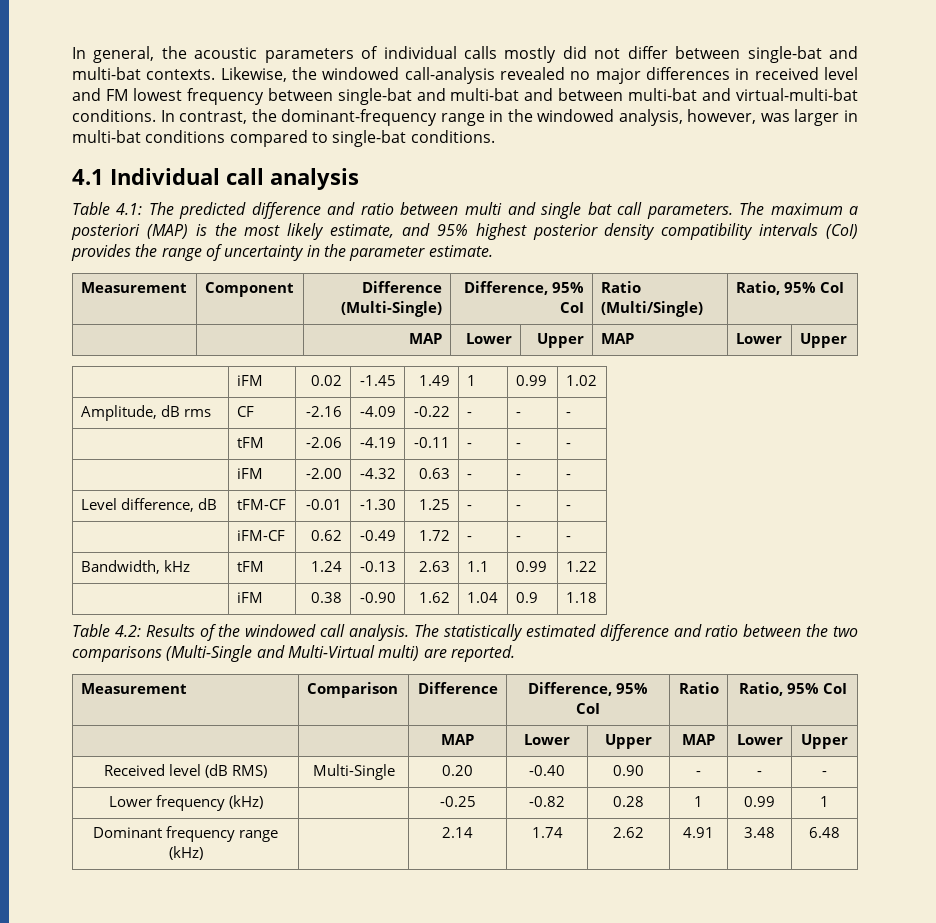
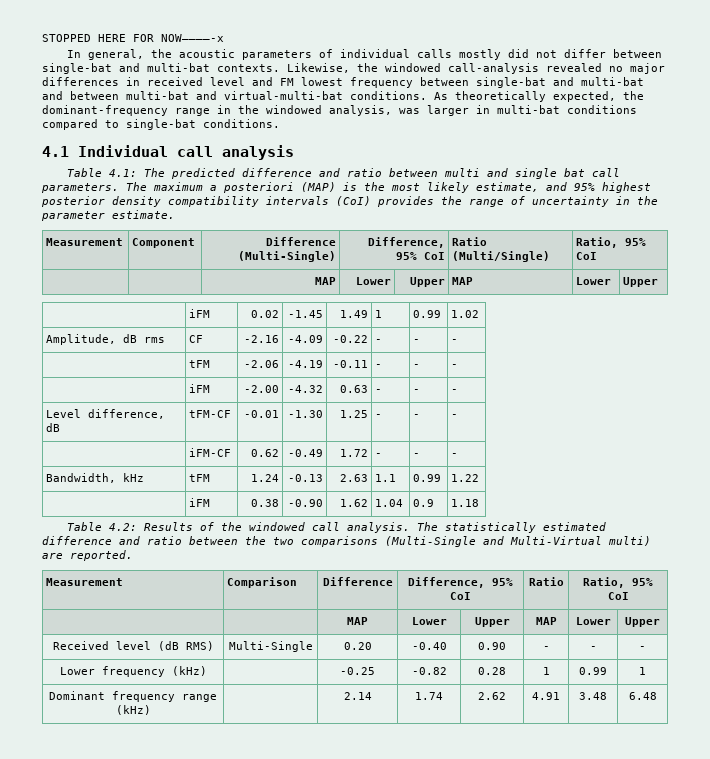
+ STOPPED HERE FOR NOW————-x
- In contrast, the dominant-frequency range in the windowed analysis, however, was larger in multi-bat conditions compared to single-bat conditions.
+ As theoretically expected, the dominant-frequency range in the windowed analysis, was larger in multi-bat conditions compared to single-bat conditions.

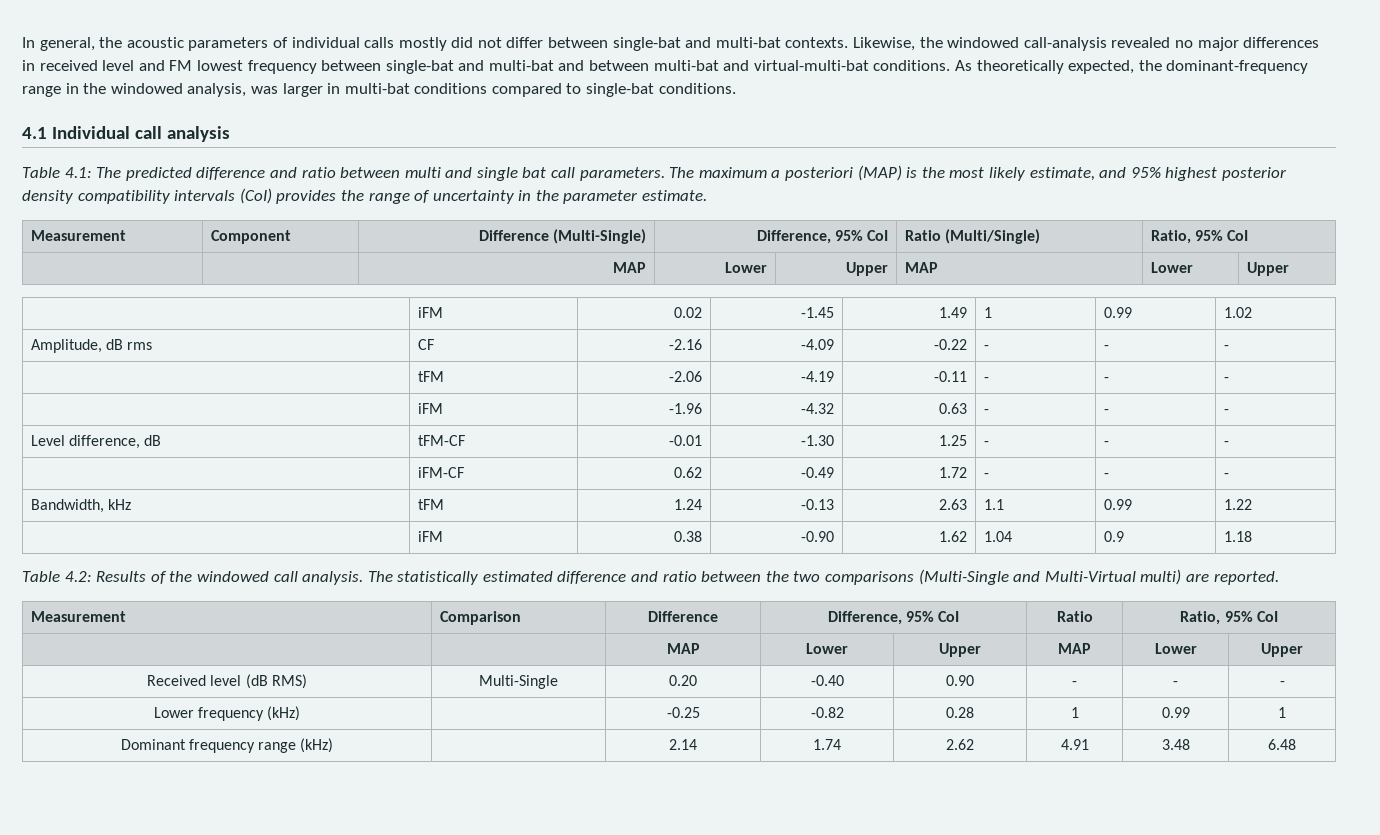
- STOPPED HERE FOR NOW————-x
- | iFM | -2.00 | -4.32 | 0.63 | - | - | -
+ | iFM | -1.96 | -4.32 | 0.63 | - | - | -

